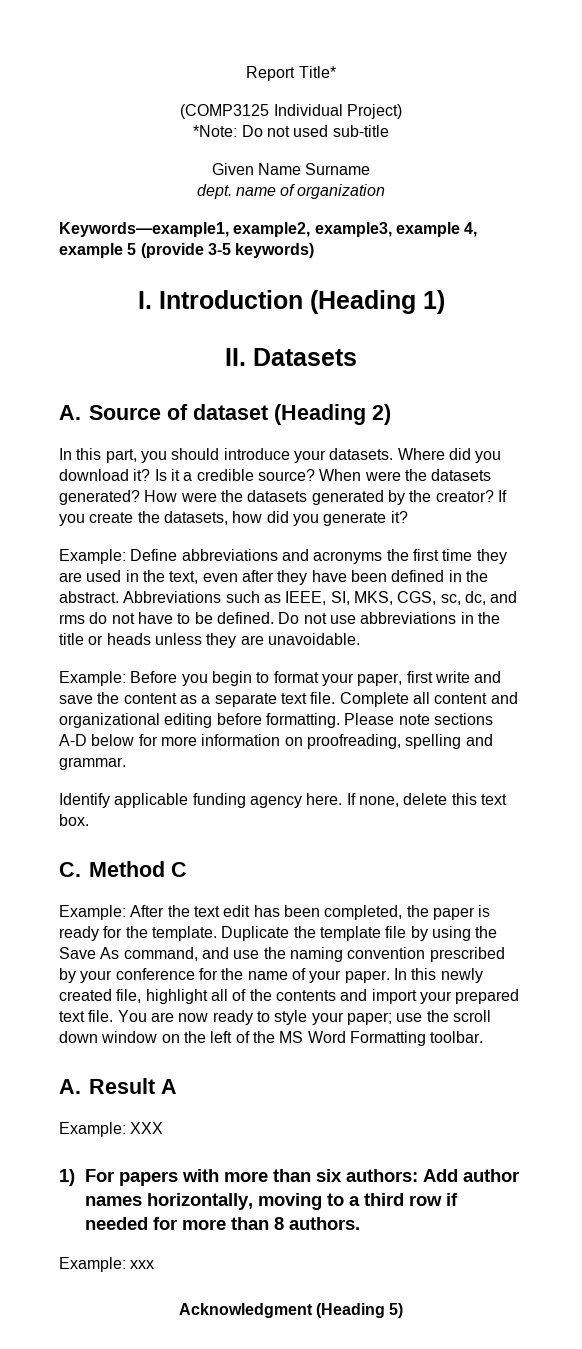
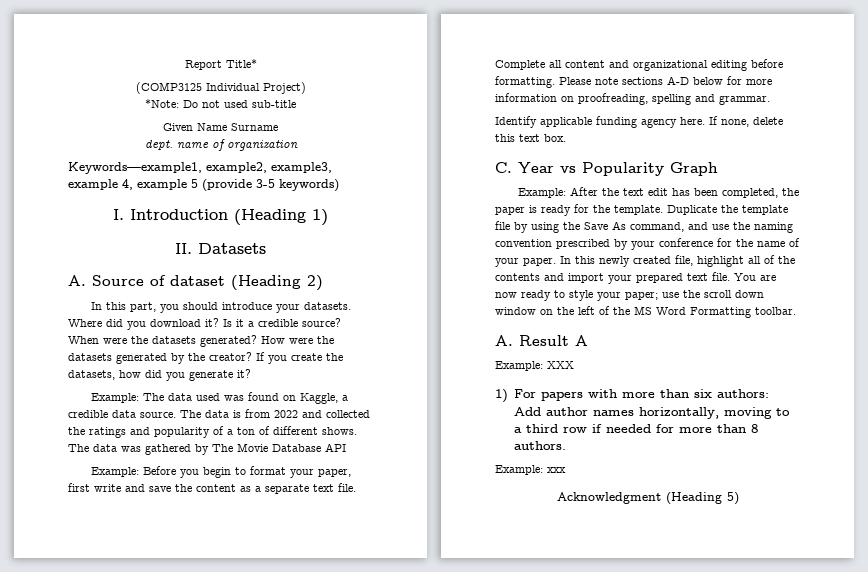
- Example: Define abbreviations and acronyms the first time they are used in the text, even after they have been defined in the abstract. Abbreviations such as IEEE, SI, MKS, CGS, sc, dc, and rms do not have to be defined. Do not use abbreviations in the title or heads unless they are unavoidable.
+ Example: The data used was found on Kaggle, a credible data source. The data is from 2022 and collected the ratings and popularity of a ton of different shows. The data was gathered by The Movie Database API
- C. Method C
+ C. Year vs Popularity Graph

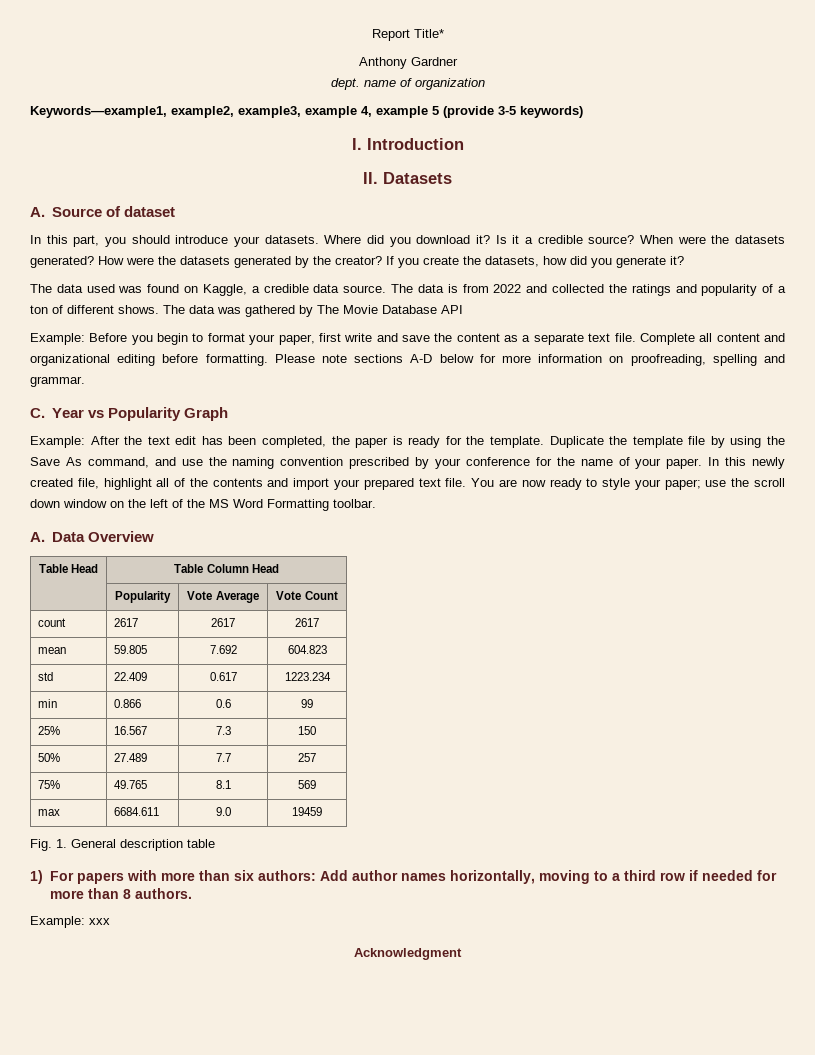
- (COMP3125 Individual Project)
- *Note: Do not used sub-title
- Given Name Surname
+ Anthony Gardner
- I. Introduction (Heading 1)
+ I. Introduction
- A. Source of dataset (Heading 2)
+ A. Source of dataset
- Example: The data used was found on Kaggle, a credible data source.
+ The data used was found on Kaggle, a credible data source.
- Identify applicable funding agency here. If none, delete this text box.
- A. Result A
- Example: XXX
+ A. Data Overview
+ Table Head | Table Column Head
+ | Popularity | Vote Average | Vote Count
+ count | 2617 | 2617 | 2617
+ mean | 59.805 | 7.692 | 604.823
+ std | 22.409 | 0.617 | 1223.234
+ min | 0.866 | 0.6 | 99
+ 25% | 16.567 | 7.3 | 150
+ 50% | 27.489 | 7.7 | 257
+ 75% | 49.765 | 8.1 | 569
+ max | 6684.611 | 9.0 | 19459
+ Fig. 1. General description table
- Acknowledgment (Heading 5)
+ Acknowledgment

